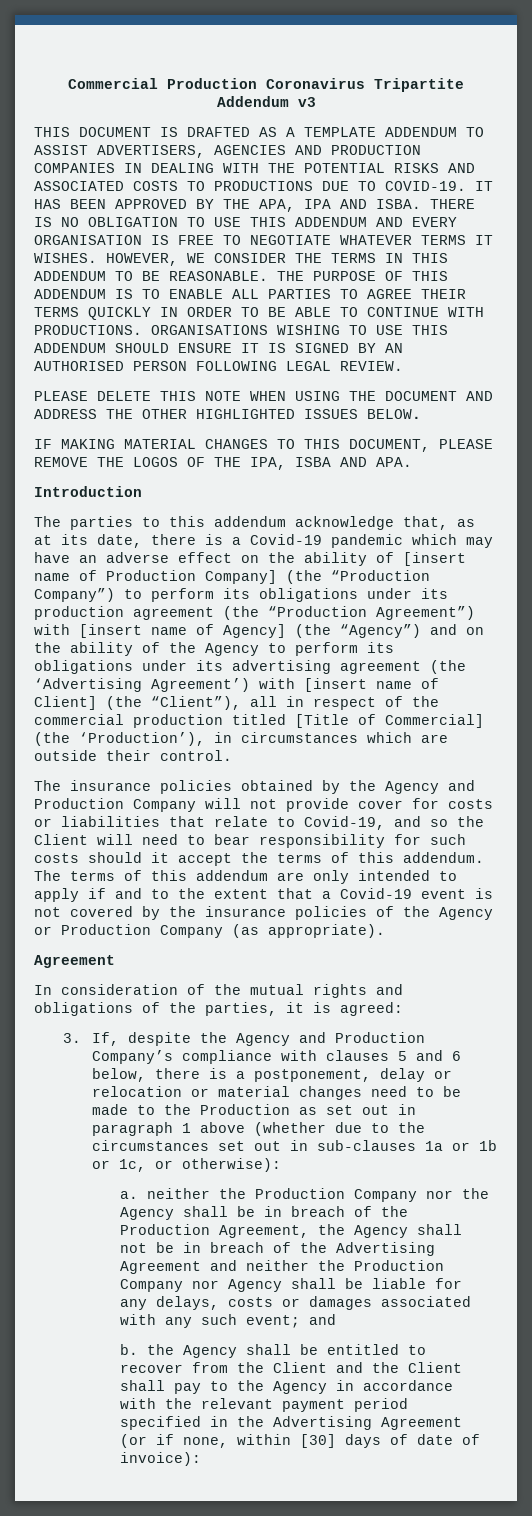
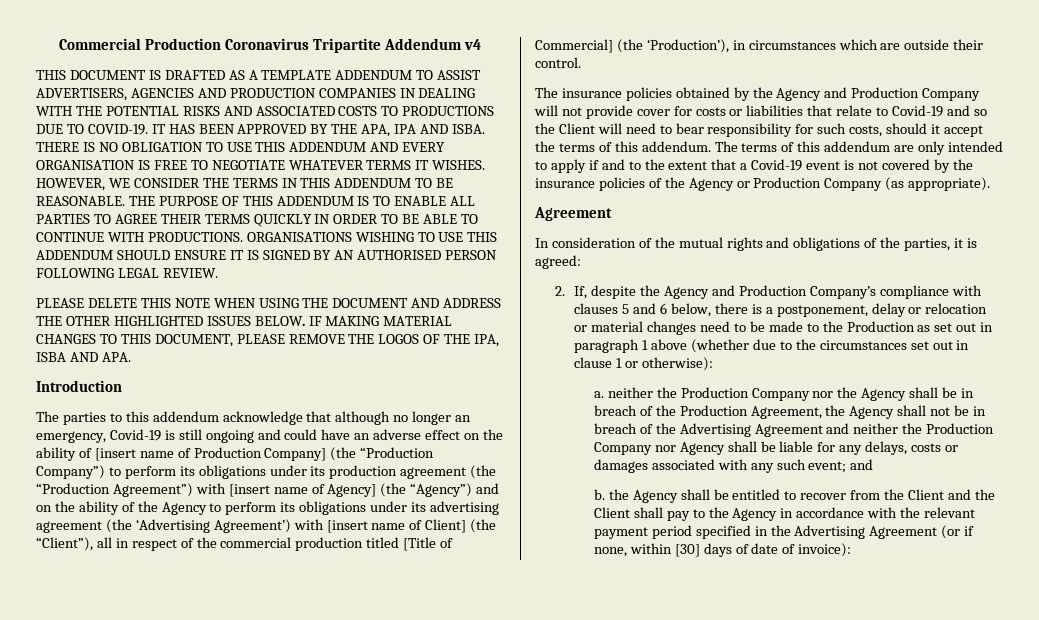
- Commercial Production Coronavirus Tripartite Addendum v3
+ Commercial Production Coronavirus Tripartite Addendum v4
- PLEASE DELETE THIS NOTE WHEN USING THE DOCUMENT AND ADDRESS THE OTHER HIGHLIGHTED ISSUES BELOW.
- IF MAKING MATERIAL CHANGES TO THIS DOCUMENT, PLEASE REMOVE THE LOGOS OF THE IPA, ISBA AND APA.
+ PLEASE DELETE THIS NOTE WHEN USING THE DOCUMENT AND ADDRESS THE OTHER HIGHLIGHTED ISSUES BELOW. IF MAKING MATERIAL CHANGES TO THIS DOCUMENT, PLEASE REMOVE THE LOGOS OF THE IPA, ISBA AND APA.
- The parties to this addendum acknowledge that, as at its date, there is a Covid-19 pandemic which may have an adverse effect on the ability of [insert name of Production Company] (the “Production Company”) to perform its obligations under its production agreement (the “Production Agreement”) with [insert name of Agency] (the “Agency”) and on the ability of the Agency to perform its obligations under its advertising agreement (the ‘Advertising Agreement’) with [insert name of Client] (the “Client”), all in respect of the commercial production titled [Title of Commercial] (the ‘Production’), in circumstances which are outside their control.
+ The parties to this addendum acknowledge that although no longer an emergency, Covid-19 is still ongoing and could have an adverse effect on the ability of [insert name of Production Company] (the “Production Company”) to perform its obligations under its production agreement (the “Production Agreement”) with [insert name of Agency] (the “Agency”) and on the ability of the Agency to perform its obligations under its advertising agreement (the ‘Advertising Agreement’) with [insert name of Client] (the “Client”), all in respect of the commercial production titled [Title of Commercial] (the ‘Production’), in circumstances which are outside their control.
- The insurance policies obtained by the Agency and Production Company will not provide cover for costs or liabilities that relate to Covid-19, and so the Client will need to bear responsibility for such costs should it accept the terms of this addendum.
+ The insurance policies obtained by the Agency and Production Company will not provide cover for costs or liabilities that relate to Covid-19 and so the Client will need to bear responsibility for such costs, should it accept the terms of this addendum.
- 3. If, despite the Agency and Production Company’s compliance with clauses 5 and 6 below, there is a postponement, delay or relocation or material changes need to be made to the Production as set out in paragraph 1 above (whether due to the circumstances set out in sub-clauses 1a or 1b or 1c, or otherwise):
+ 2. If, despite the Agency and Production Company’s compliance with clauses 5 and 6 below, there is a postponement, delay or relocation or material changes need to be made to the Production as set out in paragraph 1 above (whether due to the circumstances set out in clause 1 or otherwise):

